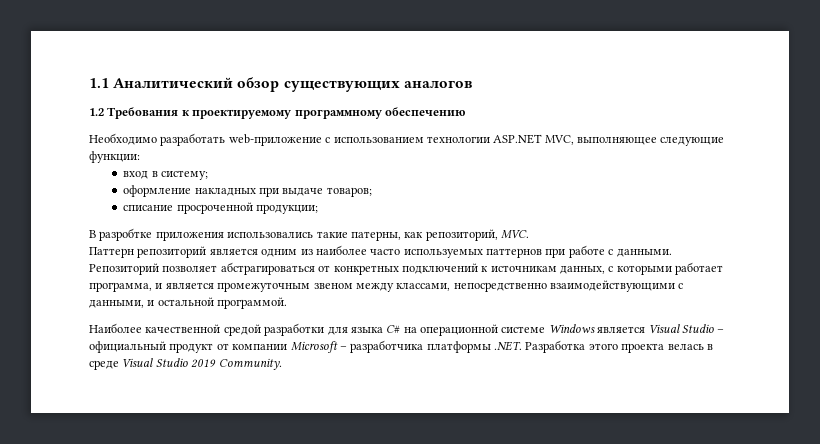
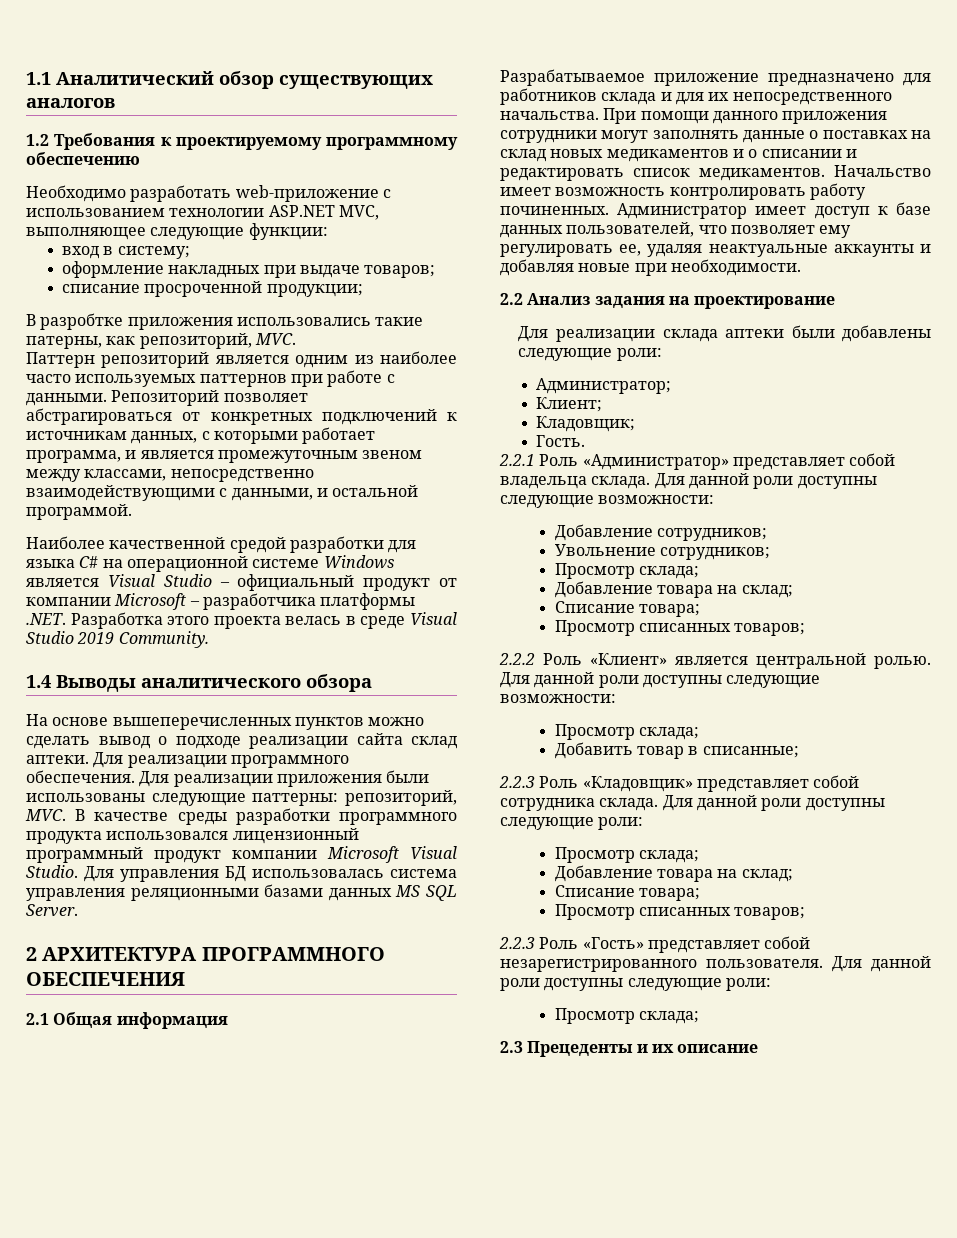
+ 1.4 Выводы аналитического обзора
+ На основе вышеперечисленных пунктов можно сделать вывод о подходе реализации сайта склад аптеки. Для реализации программного обеспечения. Для реализации приложения были использованы следующие паттерны: репозиторий, MVC. В качестве среды разработки программного продукта использовался лицензионный программный продукт компании Microsoft Visual Studio. Для управления БД использовалась система управления реляционными базами данных MS SQL Server.
+ 2 АРХИТЕКТУРА ПРОГРАММНОГО ОБЕСПЕЧЕНИЯ
+ 2.1 Общая информация
+ Разрабатываемое приложение предназначено для работников склада и для их непосредственного начальства. При помощи данного приложения сотрудники могут заполнять данные о поставках на склад новых медикаментов и о списании и редактировать список медикаментов. Начальство имеет возможность контролировать работу починенных. Администратор имеет доступ к базе данных пользователей, что позволяет ему регулировать ее, удаляя неактуальные аккаунты и добавляя новые при необходимости.
+ 2.2 Анализ задания на проектирование
+ Для реализации склада аптеки были добавлены следующие роли:
+ Администратор;
+ Клиент;
+ Кладовщик;
+ Гость.
+ 2.2.1 Роль «Администратор» представляет собой владельца склада. Для данной роли доступны следующие возможности:
+ Добавление сотрудников;
+ Увольнение сотрудников;
+ Просмотр склада;
+ Добавление товара на склад;
+ Списание товара;
+ Просмотр списанных товаров;
+ 2.2.2 Роль «Клиент» является центральной ролью. Для данной роли доступны следующие возможности:
+ Просмотр склада;
+ Добавить товар в списанные;
+ 2.2.3 Роль «Кладовщик» представляет собой сотрудника склада. Для данной роли доступны следующие роли:
+ Просмотр склада;
+ Добавление товара на склад;
+ Списание товара;
+ Просмотр списанных товаров;
+ 2.2.3 Роль «Гость» представляет собой незарегистрированного пользователя. Для данной роли доступны следующие роли:
+ Просмотр склада;
+ 2.3 Прецеденты и их описание

